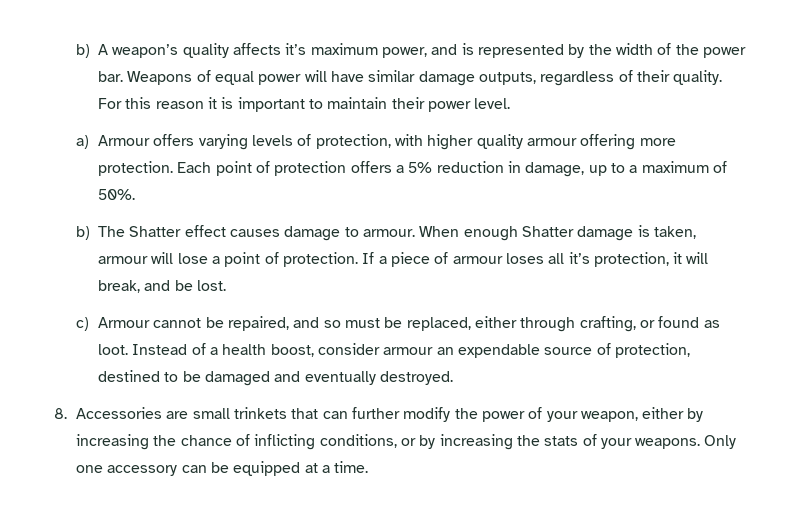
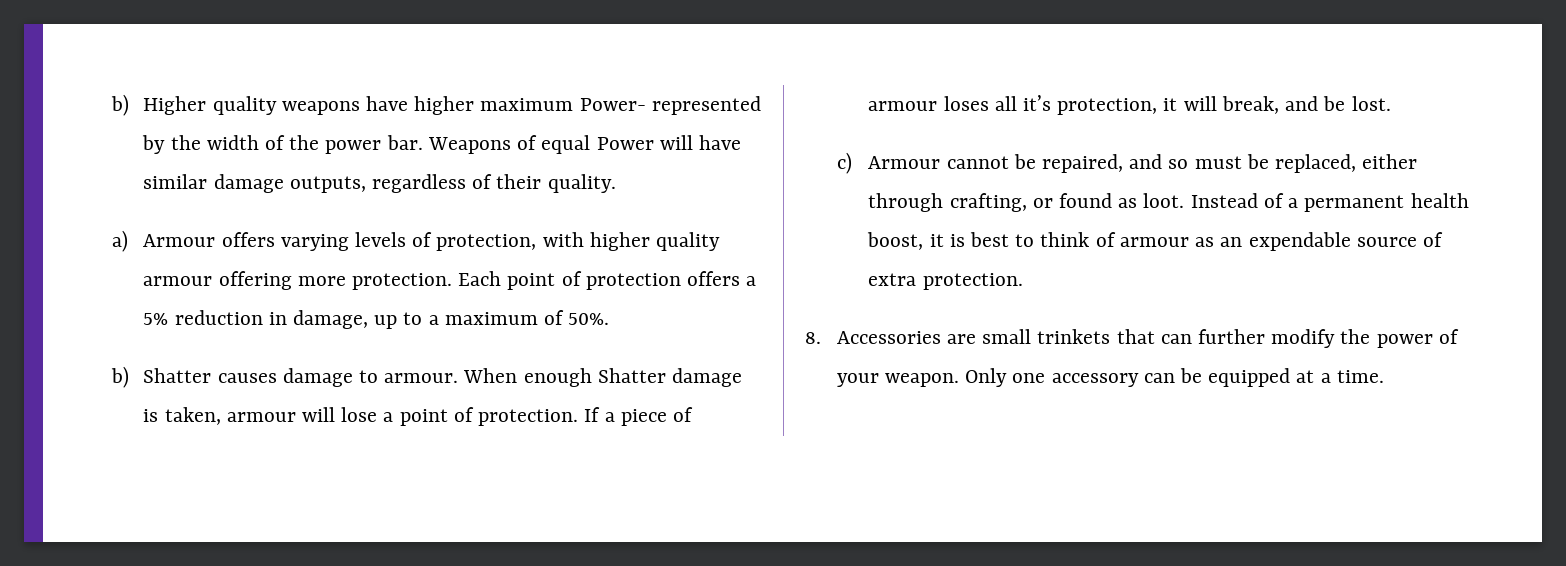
- b) A weapon’s quality affects it’s maximum power, and is represented by the width of the power bar.
+ b) Higher quality weapons have higher maximum Power- represented by the width of the power bar.
- Weapons of equal power will have similar damage outputs, regardless of their quality. For this reason it is important to maintain their power level.
+ Weapons of equal Power will have similar damage outputs, regardless of their quality.
- b) The Shatter effect causes damage to armour.
+ b) Shatter causes damage to armour.
- Instead of a health boost, consider armour an expendable source of protection, destined to be damaged and eventually destroyed.
+ Instead of a permanent health boost, it is best to think of armour as an expendable source of extra protection.
- 8. Accessories are small trinkets that can further modify the power of your weapon, either by increasing the chance of inflicting conditions, or by increasing the stats of your weapons.
+ 8. Accessories are small trinkets that can further modify the power of your weapon.

